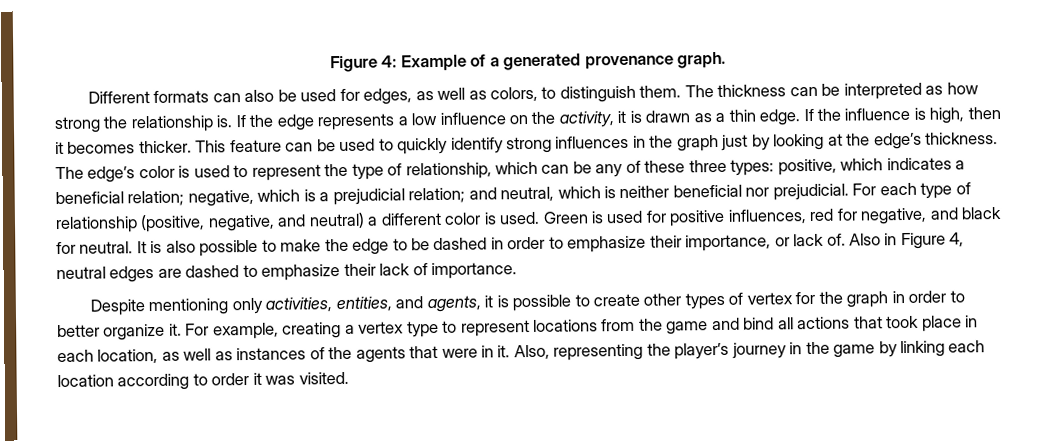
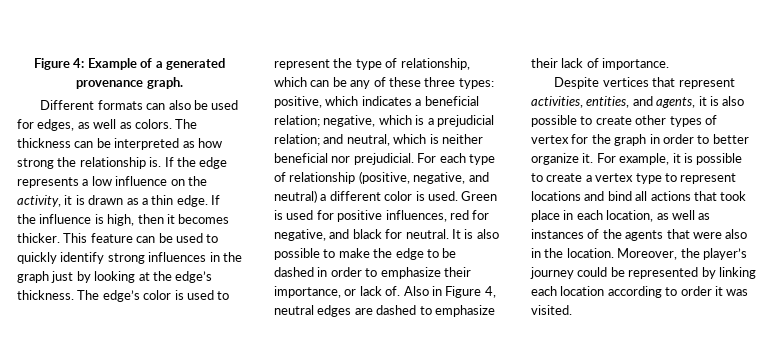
- Different formats can also be used for edges, as well as colors, to distinguish them.
+ Different formats can also be used for edges, as well as colors.
- Despite mentioning only activities, entities, and agents, it is possible to create other types of vertex for the graph in order to better organize it.
+ Despite vertices that represent activities, entities, and agents, it is also possible to create other types of vertex for the graph in order to better organize it.
- For example, creating a vertex type to represent locations from the game and bind all actions that took place in each location, as well as instances of the agents that were in it. Also, representing the player’s journey in the game by linking each location according to order it was visited.
+ For example, it is possible to create a vertex type to represent locations and bind all actions that took place in each location, as well as instances of the agents that were also in the location. Moreover, the player’s journey could be represented by linking each location according to order it was visited.

